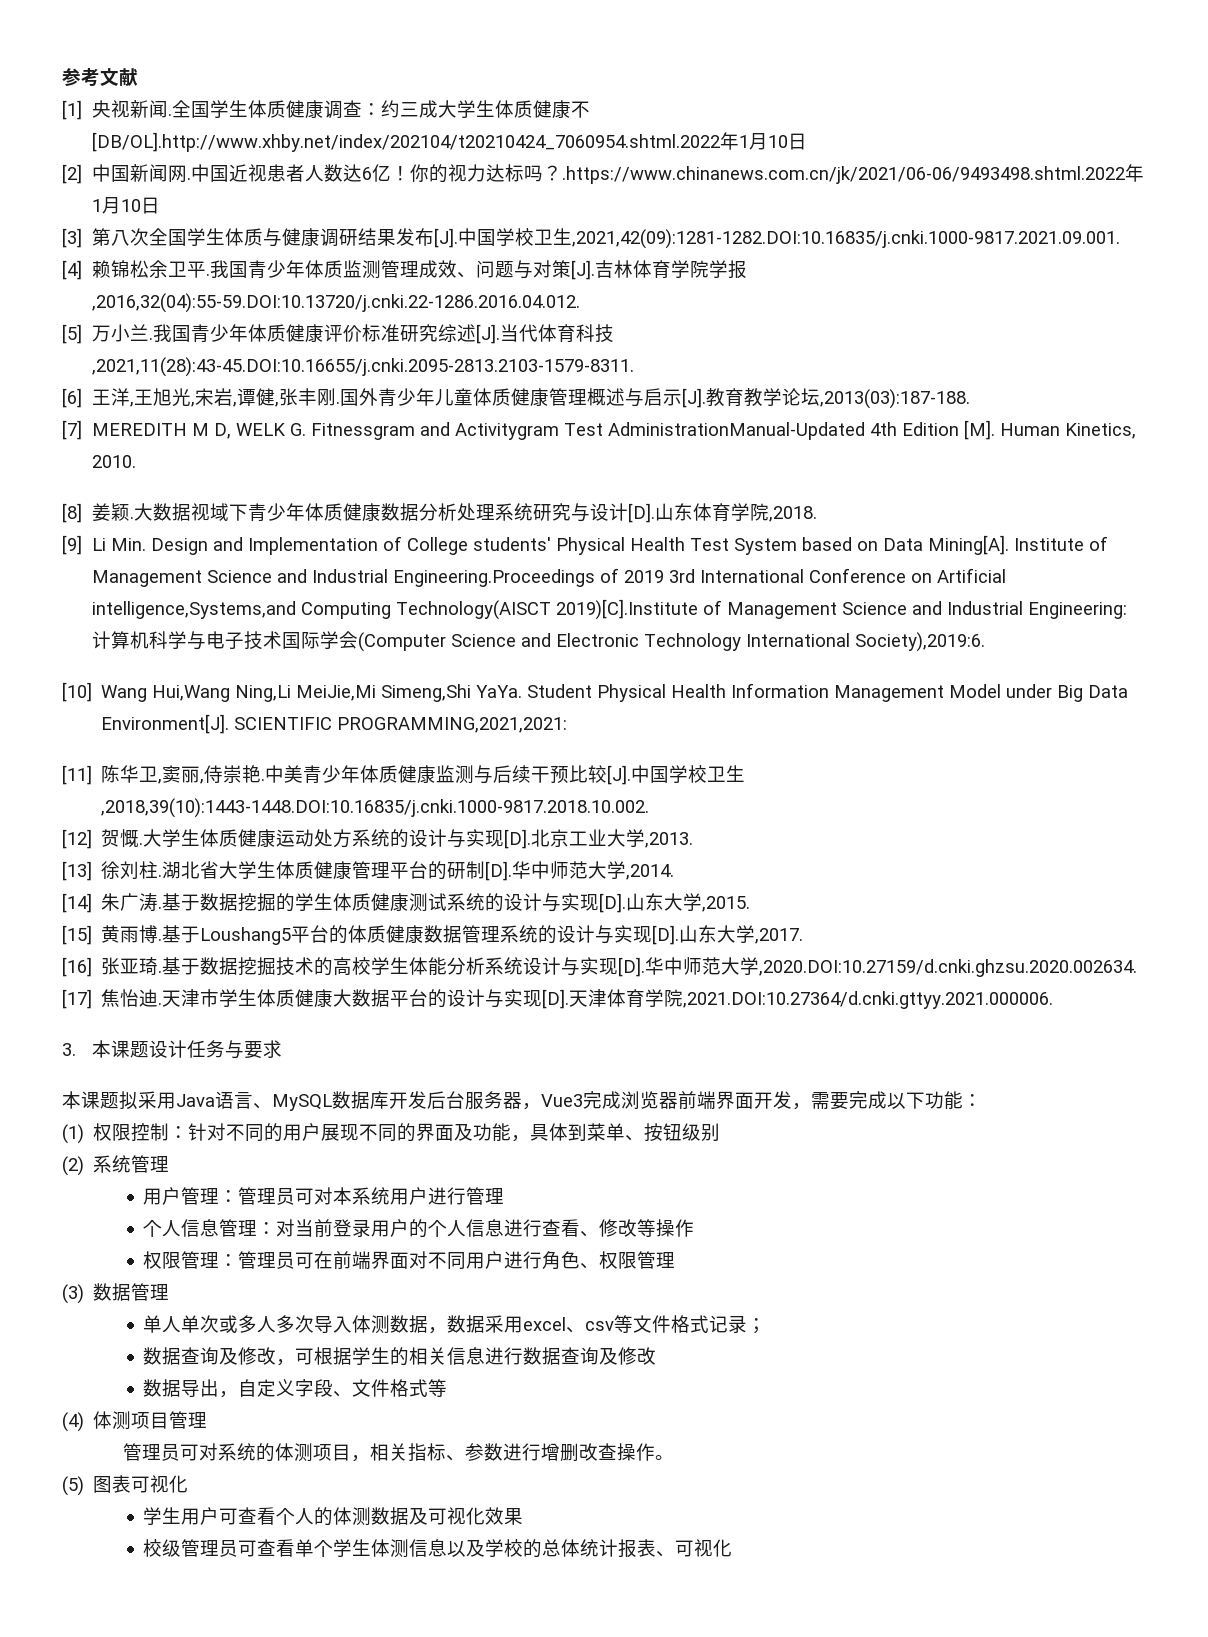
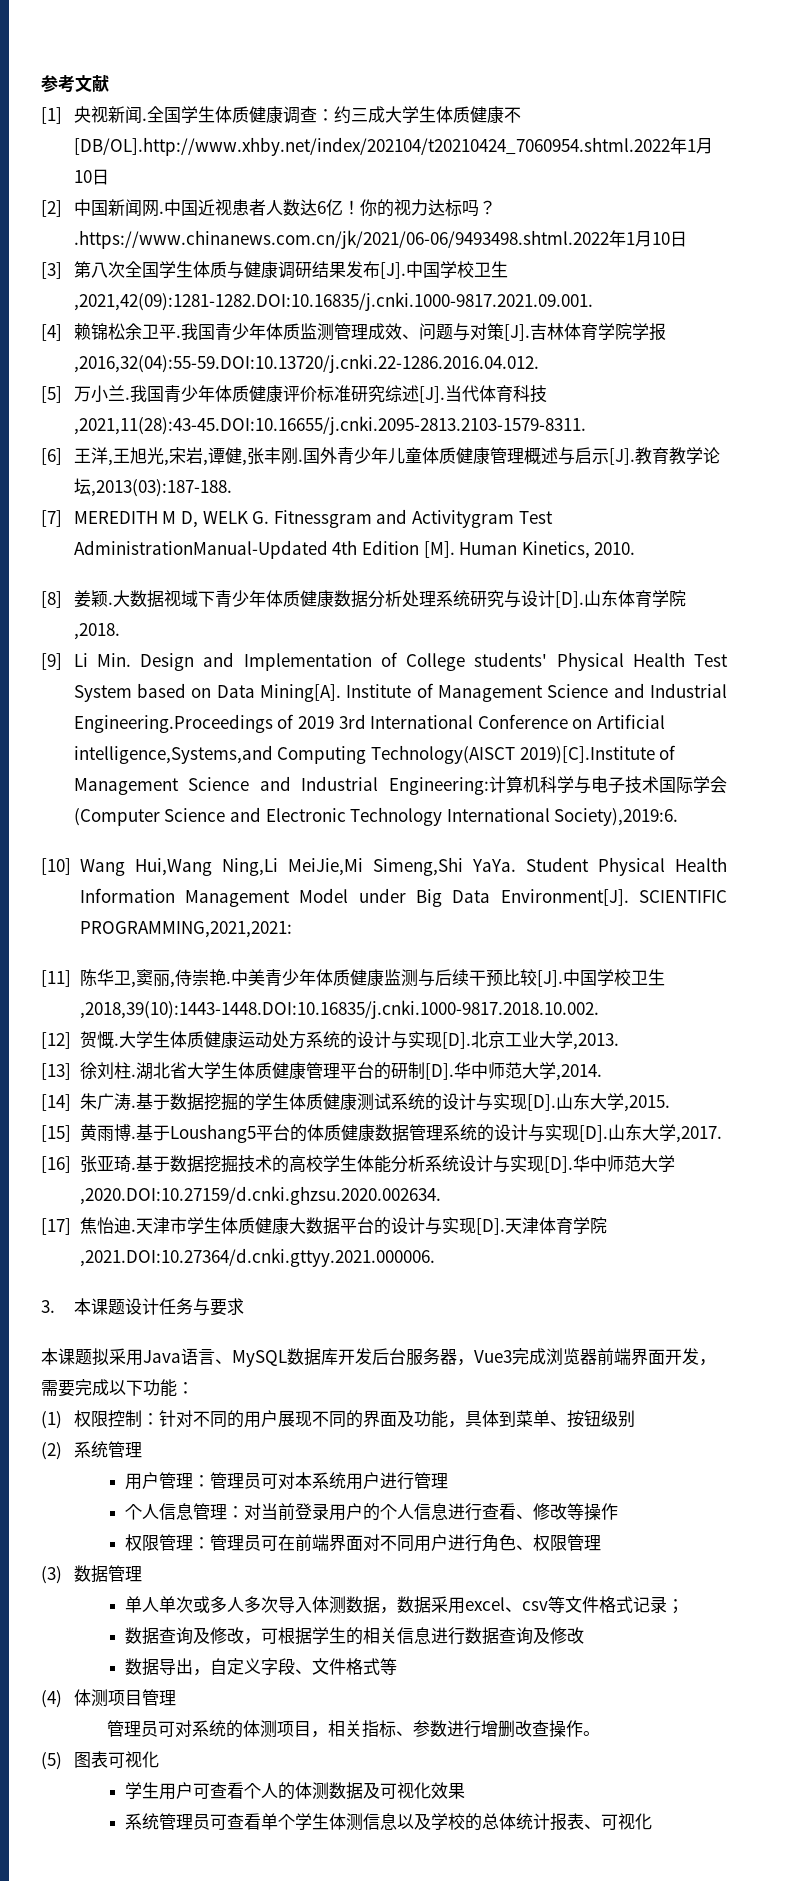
- 校级管理员可查看单个学生体测信息以及学校的总体统计报表、可视化
+ 系统管理员可查看单个学生体测信息以及学校的总体统计报表、可视化

